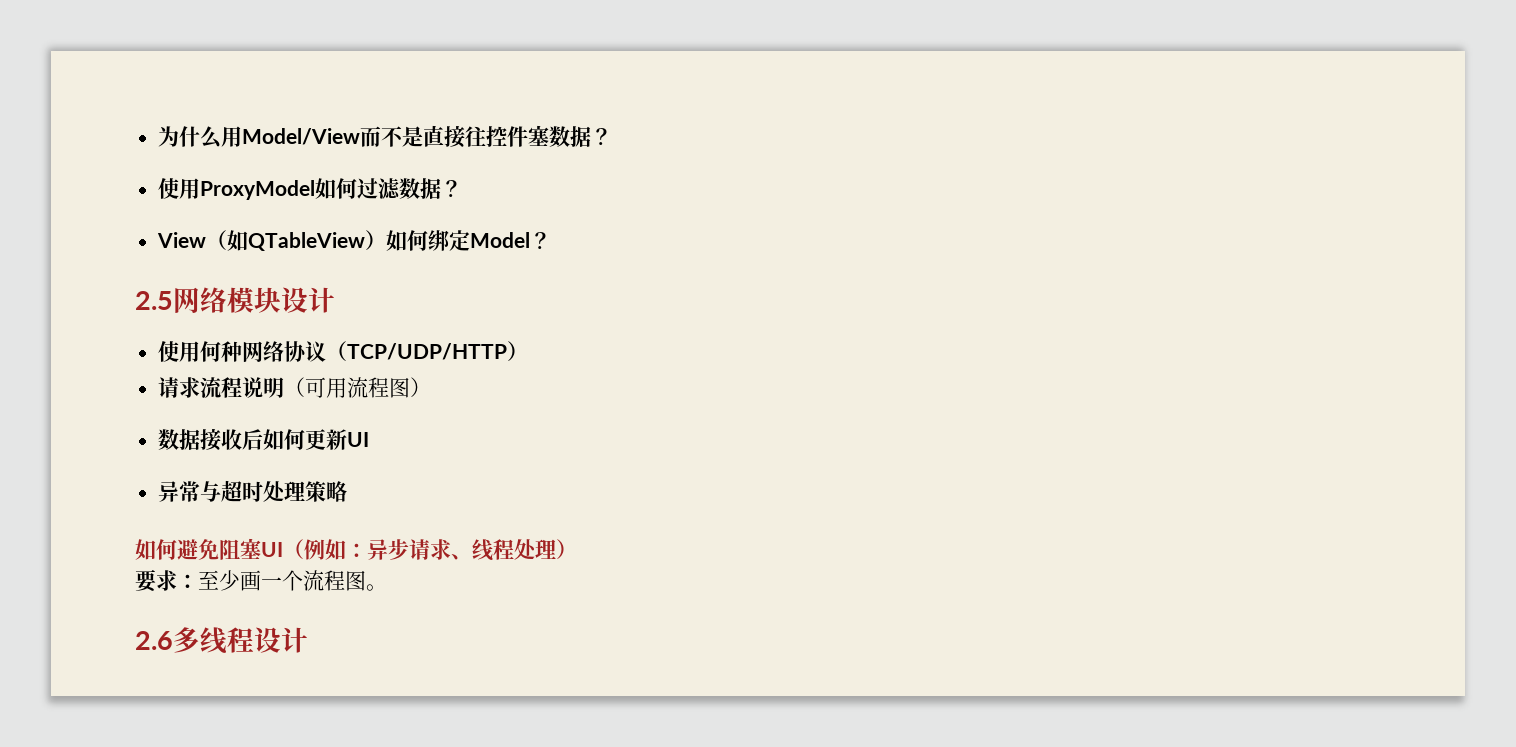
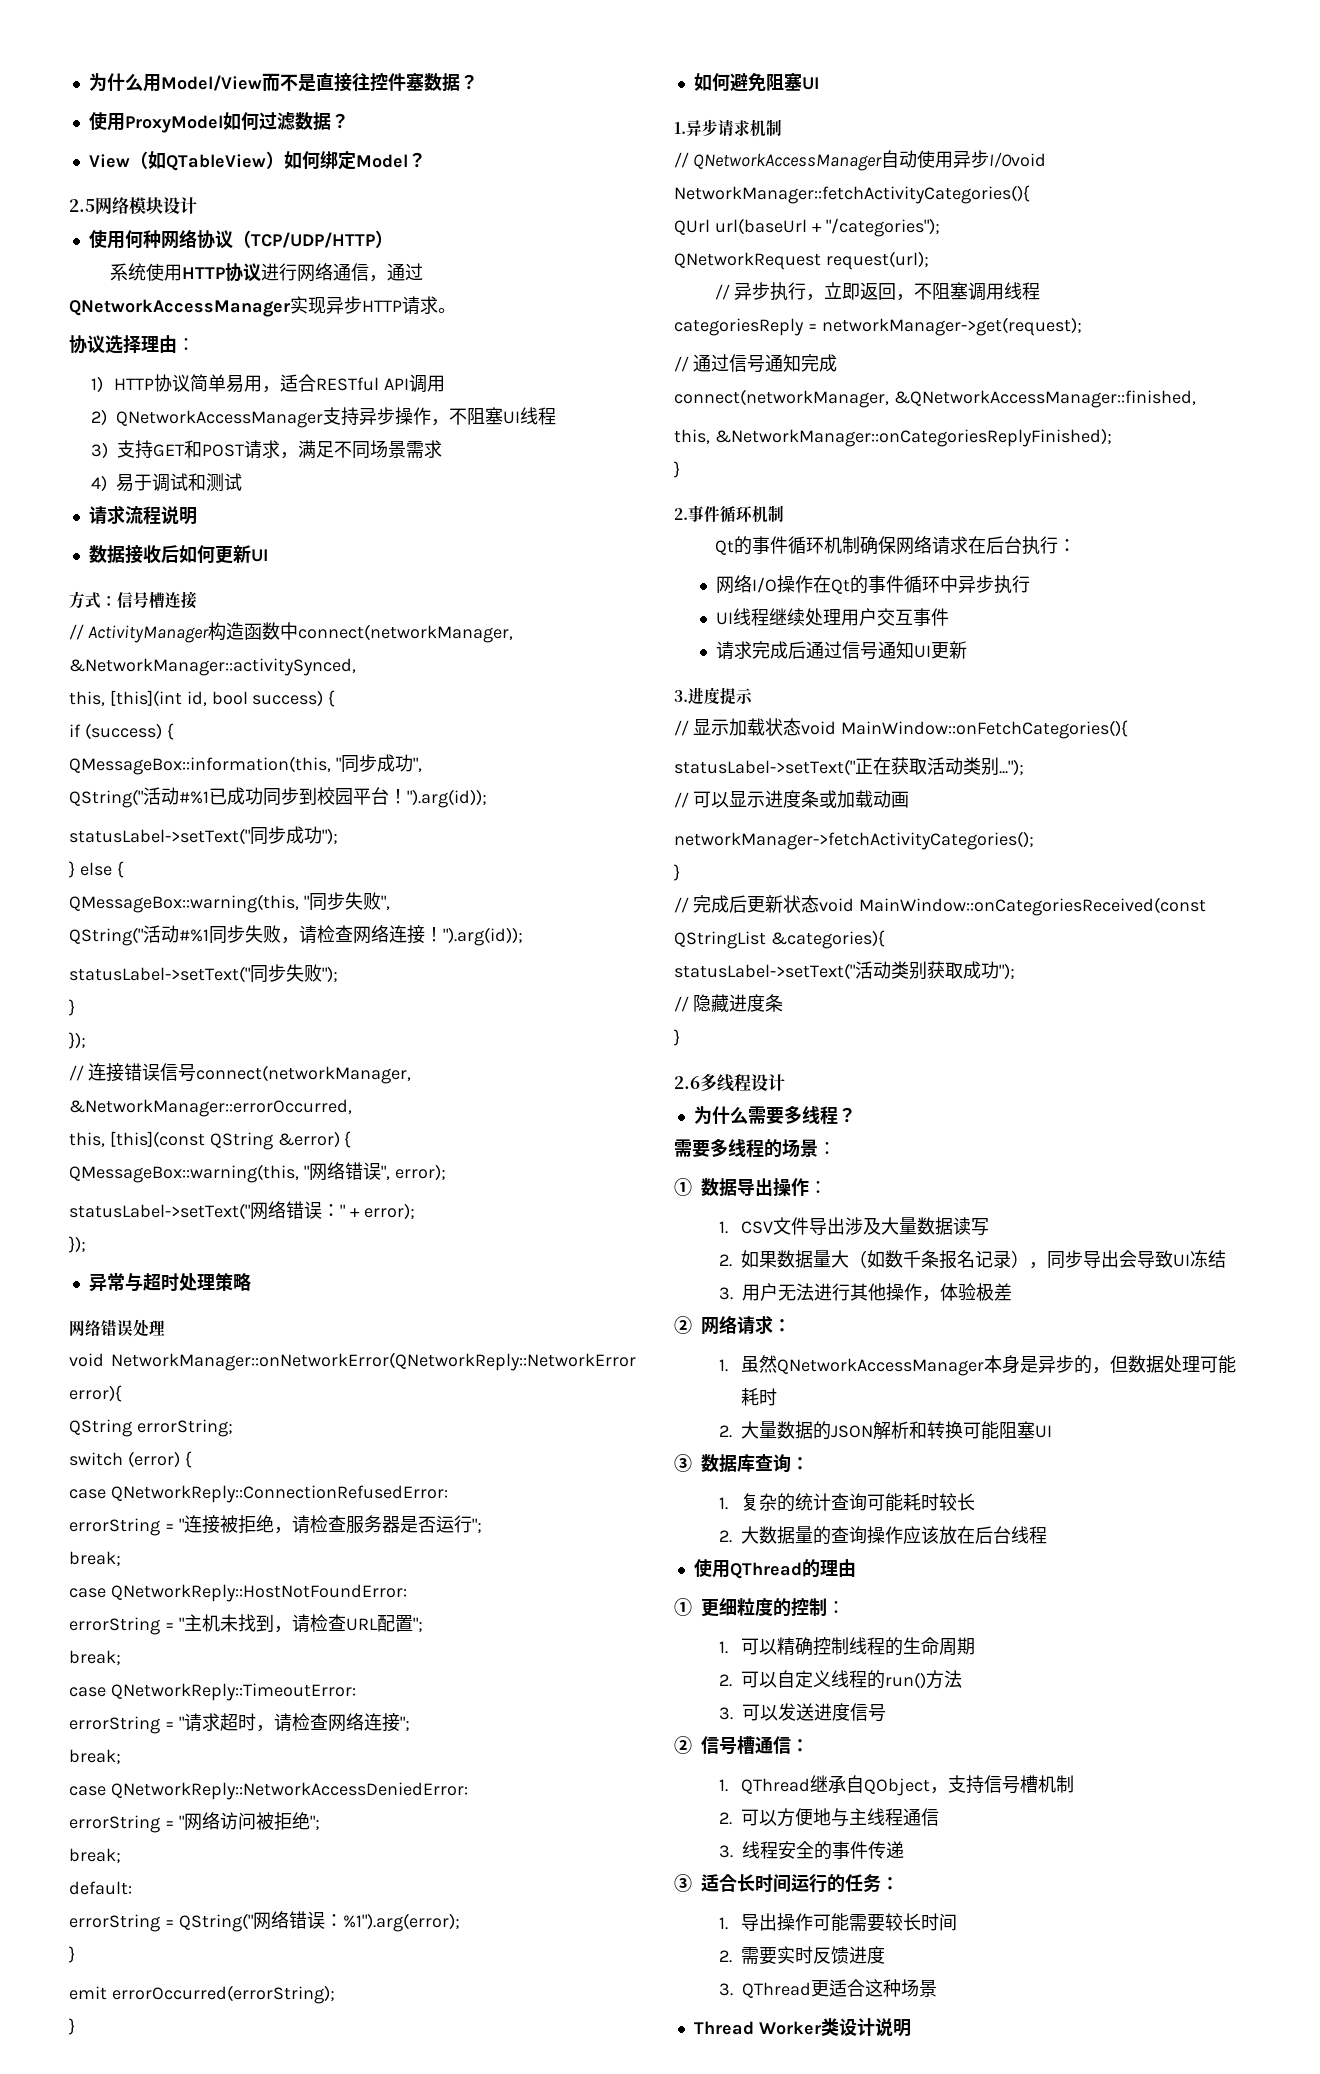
+ 系统使用HTTP协议进行网络通信，通过QNetworkAccessManager实现异步HTTP请求。
+ 协议选择理由：
+ 1) HTTP协议简单易用，适合RESTful API调用
+ 2) QNetworkAccessManager支持异步操作，不阻塞UI线程
+ 3)支持GET和POST请求，满足不同场景需求
+ 4)易于调试和测试
- 请求流程说明（可用流程图）
+ 请求流程说明
+ 方式：信号槽连接
+ // ActivityManager构造函数中connect(networkManager, &NetworkManager::activitySynced,
+ this, [this](int id, bool success) {
+ if (success) {
+ QMessageBox::information(this, "同步成功",
+ QString("活动#%1已成功同步到校园平台！").arg(id));
+ statusLabel->setText("同步成功");
+ } else {
+ QMessageBox::warning(this, "同步失败",
+ QString("活动#%1同步失败，请检查网络连接！").arg(id));
+ statusLabel->setText("同步失败");
+ }
+ });
+ // 连接错误信号connect(networkManager, &NetworkManager::errorOccurred,
+ this, [this](const QString &error) {
+ QMessageBox::warning(this, "网络错误", error);
+ statusLabel->setText("网络错误：" + error);
+ });
- 如何避免阻塞UI（例如：异步请求、线程处理）
- 要求：至少画一个流程图。
+ 网络错误处理
+ void NetworkManager::onNetworkError(QNetworkReply::NetworkError error){
+ QString errorString;
+ switch (error) {
+ case QNetworkReply::ConnectionRefusedError:
+ errorString = "连接被拒绝，请检查服务器是否运行";
+ break;
+ case QNetworkReply::HostNotFoundError:
+ errorString = "主机未找到，请检查URL配置";
+ break;
+ case QNetworkReply::TimeoutError:
+ errorString = "请求超时，请检查网络连接";
+ break;
+ case QNetworkReply::NetworkAccessDeniedError:
+ errorString = "网络访问被拒绝";
+ break;
+ default:
+ errorString = QString("网络错误：%1").arg(error);
+ }
+ emit errorOccurred(errorString);
+ }
+ 如何避免阻塞UI
+ 1.异步请求机制
+ // QNetworkAccessManager自动使用异步I/Ovoid NetworkManager::fetchActivityCategories(){
+ QUrl url(baseUrl + "/categories");
+ QNetworkRequest request(url);
+ // 异步执行，立即返回，不阻塞调用线程
+ categoriesReply = networkManager->get(request);
+ // 通过信号通知完成
+ connect(networkManager, &QNetworkAccessManager::finished,
+ this, &NetworkManager::onCategoriesReplyFinished);
+ }
+ 2.事件循环机制
+ Qt的事件循环机制确保网络请求在后台执行：
+ 网络I/O操作在Qt的事件循环中异步执行
+ UI线程继续处理用户交互事件
+ 请求完成后通过信号通知UI更新
+ 3.进度提示
+ // 显示加载状态void MainWindow::onFetchCategories(){
+ statusLabel->setText("正在获取活动类别...");
+ // 可以显示进度条或加载动画
+ networkManager->fetchActivityCategories();
+ }
+ // 完成后更新状态void MainWindow::onCategoriesReceived(const QStringList &categories){
+ statusLabel->setText("活动类别获取成功");
+ // 隐藏进度条
+ }
  2.6多线程设计
+ 为什么需要多线程？
+ 需要多线程的场景：
+ ①数据导出操作：
+ 1. CSV文件导出涉及大量数据读写
+ 2.如果数据量大（如数千条报名记录），同步导出会导致UI冻结
+ 3.用户无法进行其他操作，体验极差
+ ②网络请求：
+ 1.虽然QNetworkAccessManager本身是异步的，但数据处理可能耗时
+ 2.大量数据的JSON解析和转换可能阻塞UI
+ ③数据库查询：
+ 1.复杂的统计查询可能耗时较长
+ 2.大数据量的查询操作应该放在后台线程
+ 使用QThread的理由
+ ①更细粒度的控制：
+ 1.可以精确控制线程的生命周期
+ 2.可以自定义线程的run()方法
+ 3.可以发送进度信号
+ ②信号槽通信：
+ 1. QThread继承自QObject，支持信号槽机制
+ 2.可以方便地与主线程通信
+ 3.线程安全的事件传递
+ ③适合长时间运行的任务：
+ 1.导出操作可能需要较长时间
+ 2.需要实时反馈进度
+ 3. QThread更适合这种场景
+ Thread Worker类设计说明

